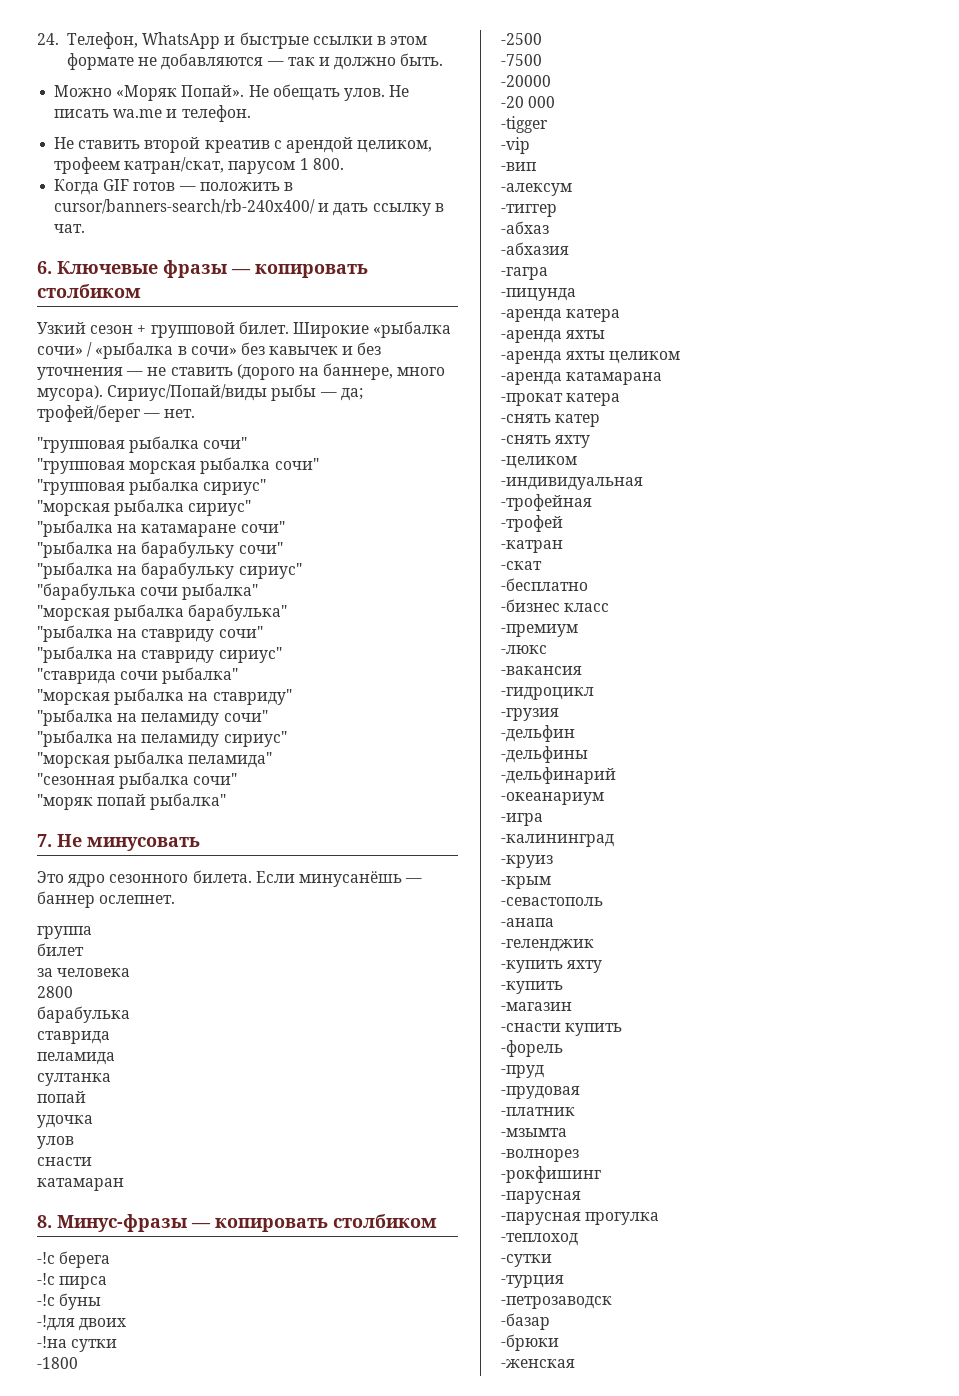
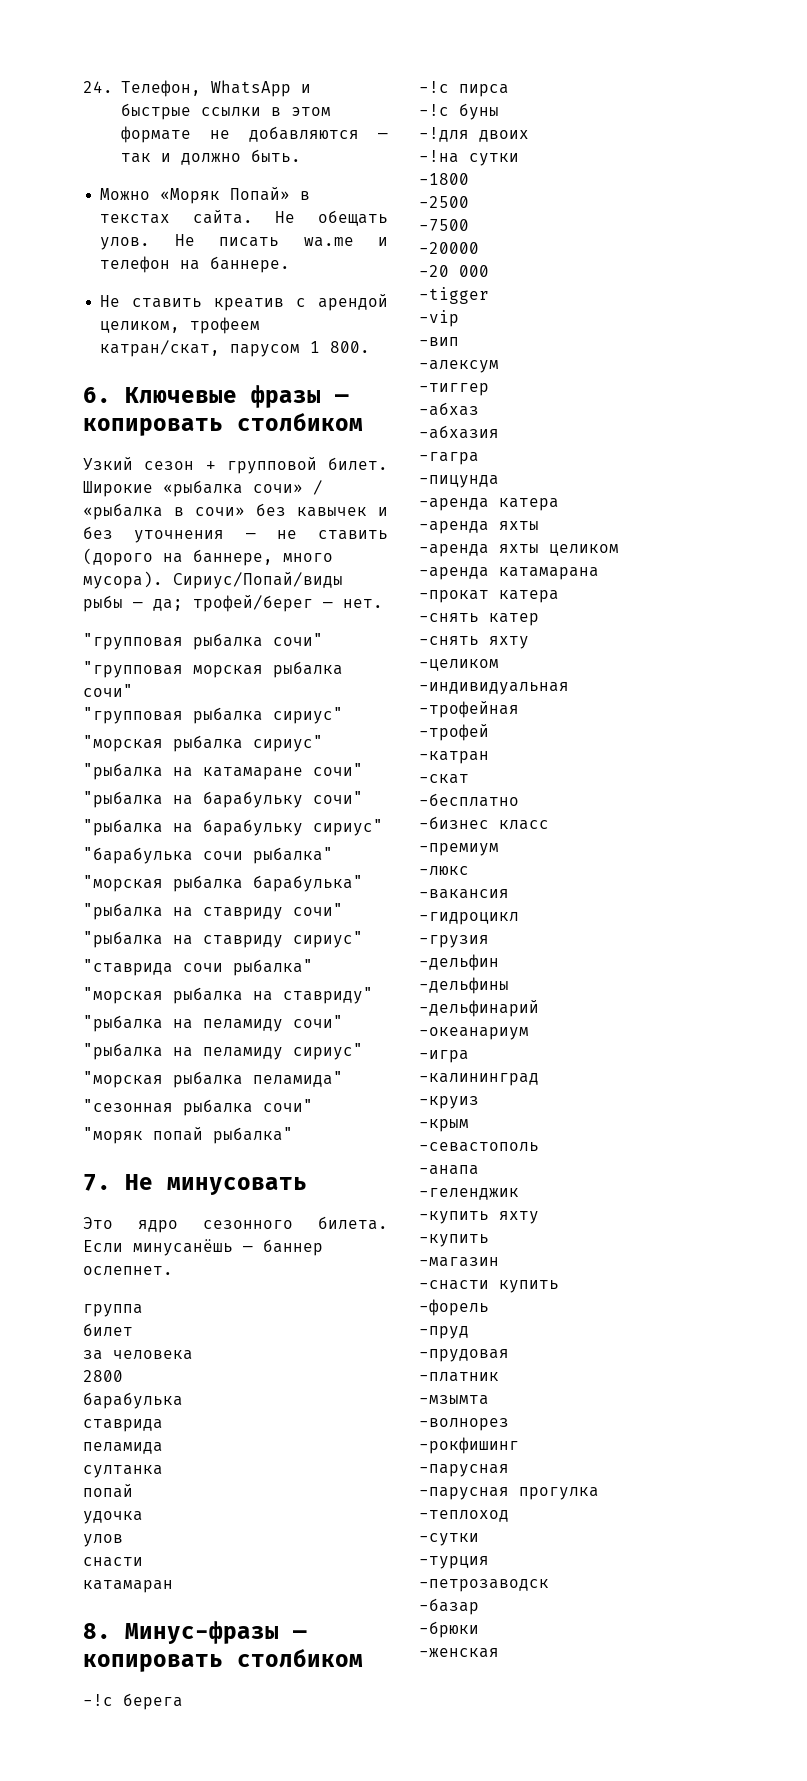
- Можно «Моряк Попай».
+ Можно «Моряк Попай» в текстах сайта.
- Не писать wa.me и телефон.
+ Не писать wa.me и телефон на баннере.
- Не ставить второй креатив с арендой целиком, трофеем катран/скат, парусом 1 800.
+ Не ставить креатив с арендой целиком, трофеем катран/скат, парусом 1 800.
- Когда GIF готов — положить в cursor/banners-search/rb-240x400/ и дать ссылку в чат.

